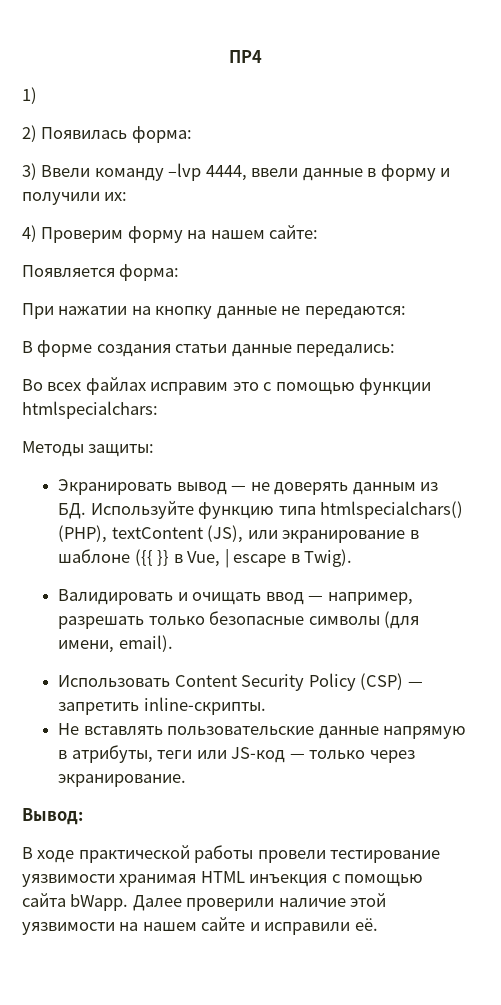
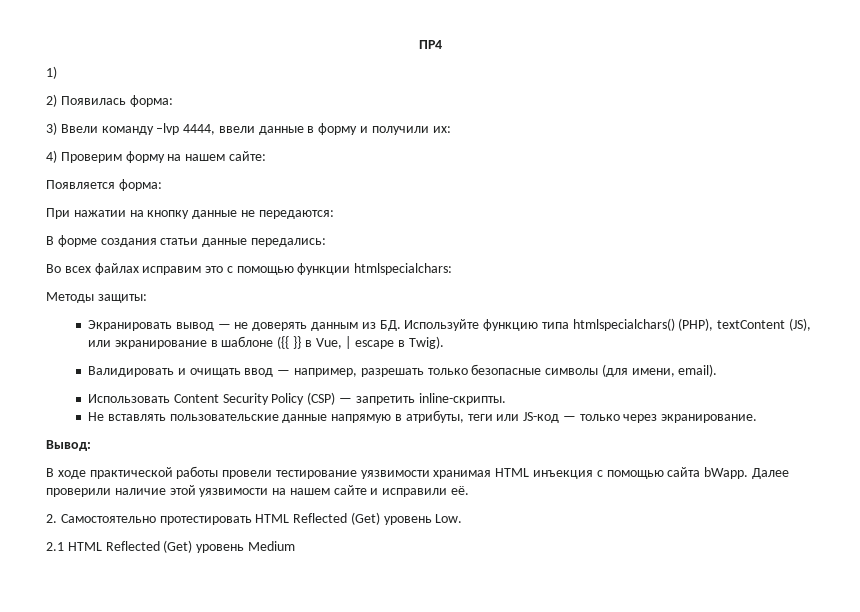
+ 2. Самостоятельно протестировать HTML Reflected (Get) уровень Low.
+ 2.1 HTML Reflected (Get) уровень Medium

